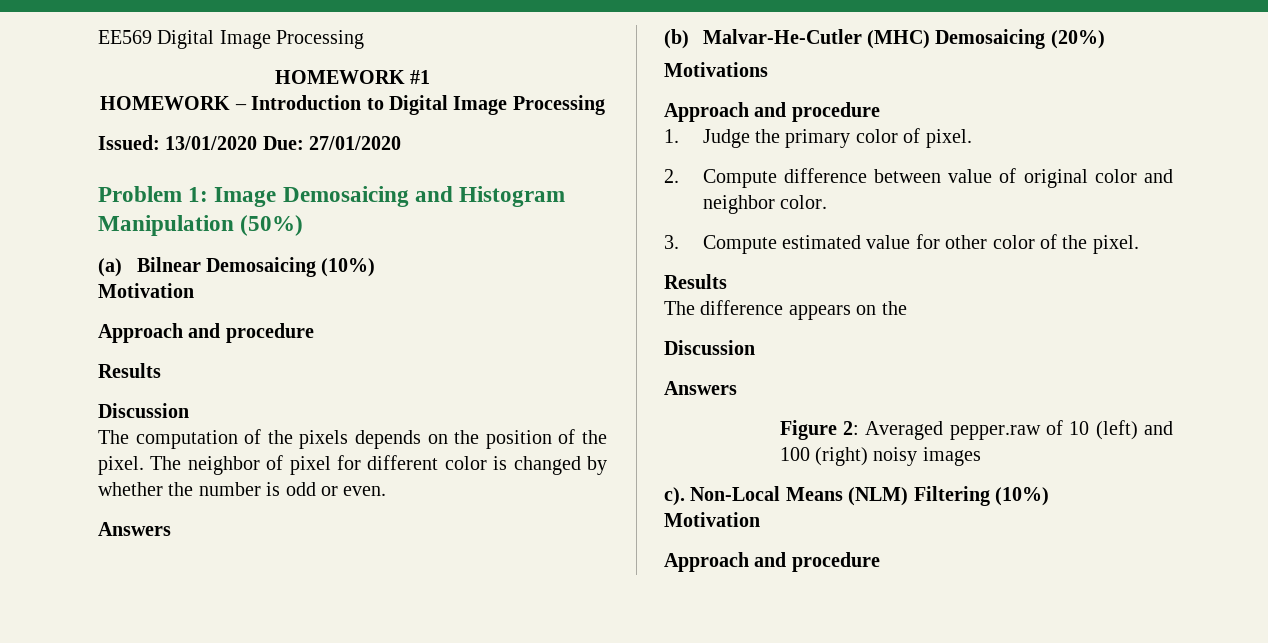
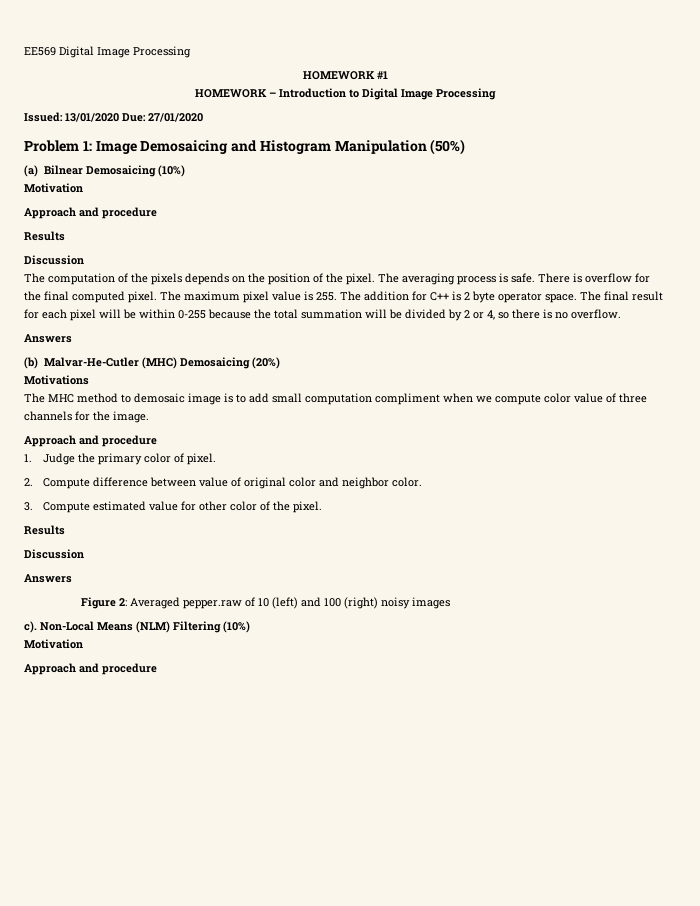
- The neighbor of pixel for different color is changed by whether the number is odd or even.
+ The averaging process is safe. There is overflow for the final computed pixel. The maximum pixel value is 255. The addition for C++ is 2 byte operator space. The final result for each pixel will be within 0-255 because the total summation will be divided by 2 or 4, so there is no overflow.
+ The MHC method to demosaic image is to add small computation compliment when we compute color value of three channels for the image.
- The difference appears on the

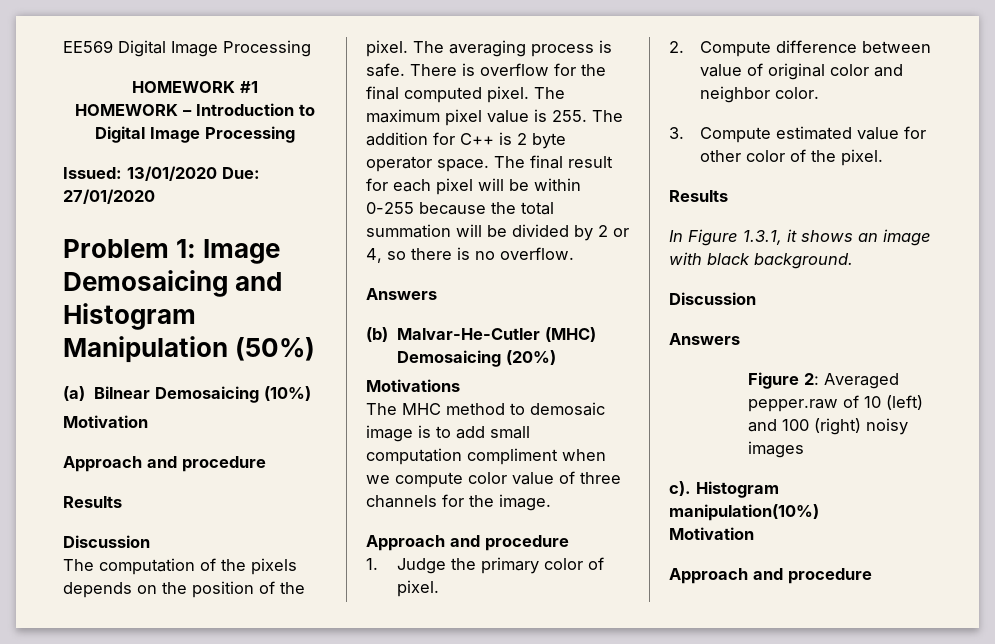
+ In Figure 1.3.1, it shows an image with black background.
- Non-Local Means (NLM) Filtering (10%)
+ Histogram manipulation(10%)

